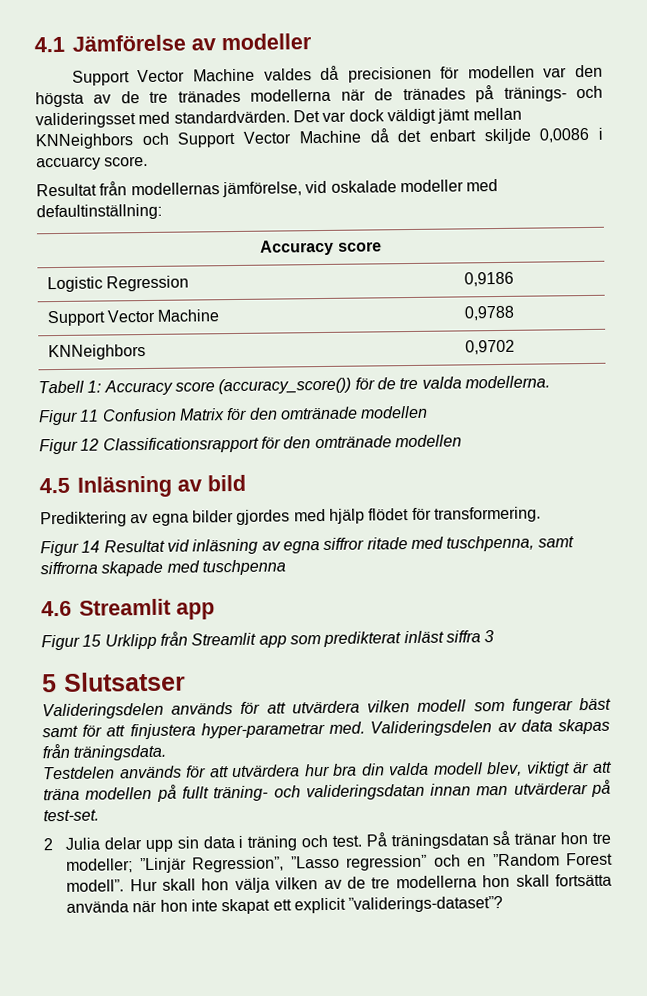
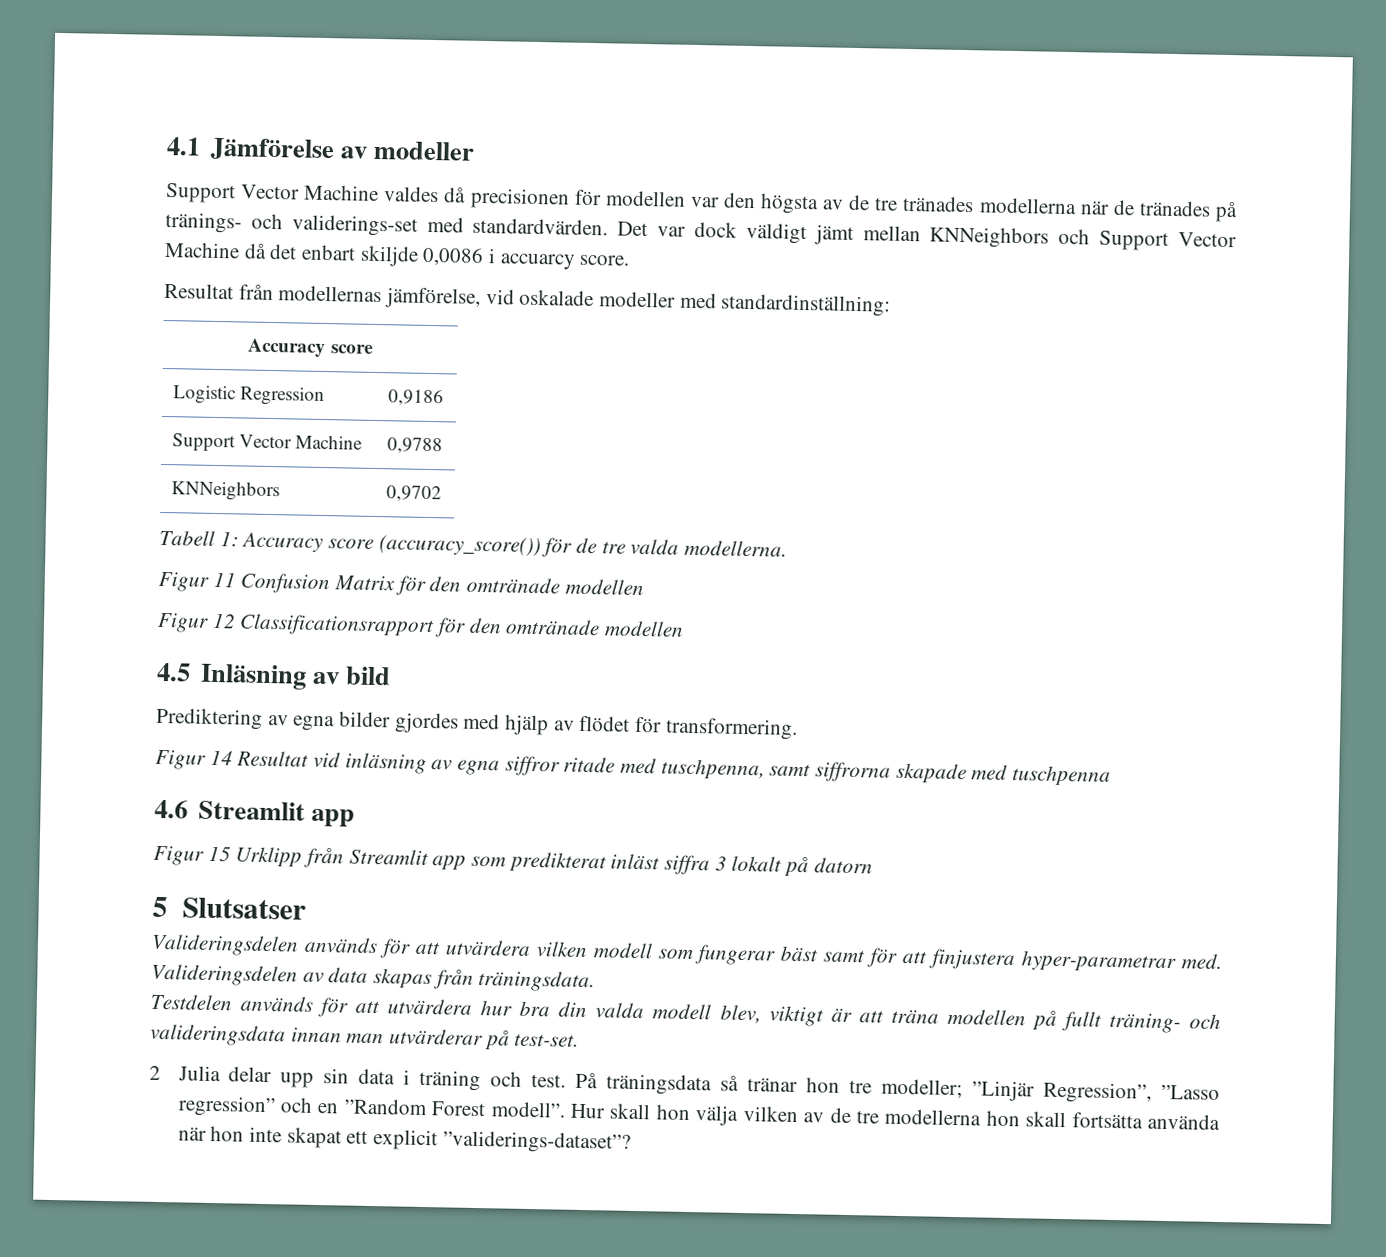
- Support Vector Machine valdes då precisionen för modellen var den högsta av de tre tränades modellerna när de tränades på tränings- och valideringsset med standardvärden.
+ Support Vector Machine valdes då precisionen för modellen var den högsta av de tre tränades modellerna när de tränades på tränings- och validerings-set med standardvärden.
- Resultat från modellernas jämförelse, vid oskalade modeller med defaultinställning:
+ Resultat från modellernas jämförelse, vid oskalade modeller med standardinställning:
- Prediktering av egna bilder gjordes med hjälp flödet för transformering.
+ Prediktering av egna bilder gjordes med hjälp av flödet för transformering.
- Figur 15 Urklipp från Streamlit app som predikterat inläst siffra 3
+ Figur 15 Urklipp från Streamlit app som predikterat inläst siffra 3 lokalt på datorn
- Testdelen används för att utvärdera hur bra din valda modell blev, viktigt är att träna modellen på fullt träning- och valideringsdatan innan man utvärderar på test-set.
+ Testdelen används för att utvärdera hur bra din valda modell blev, viktigt är att träna modellen på fullt träning- och valideringsdata innan man utvärderar på test-set.
- På träningsdatan så tränar hon tre modeller; ”Linjär Regression”, ”Lasso regression” och en ”Random Forest modell”.
+ På träningsdata så tränar hon tre modeller; ”Linjär Regression”, ”Lasso regression” och en ”Random Forest modell”.

